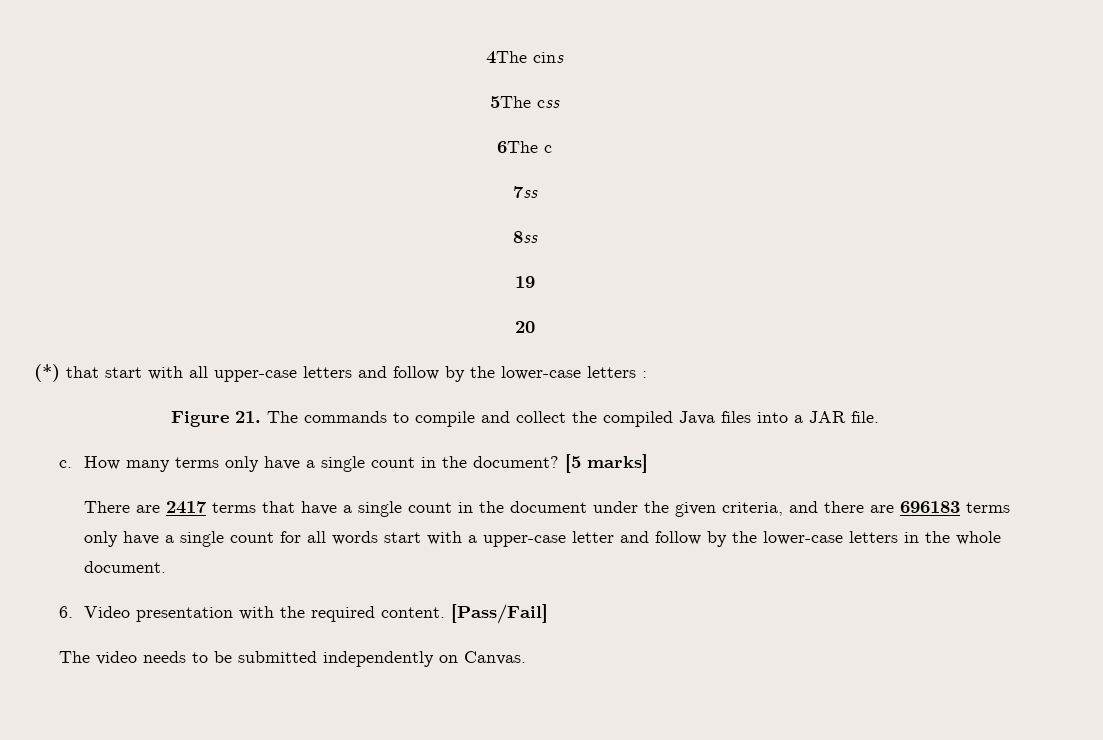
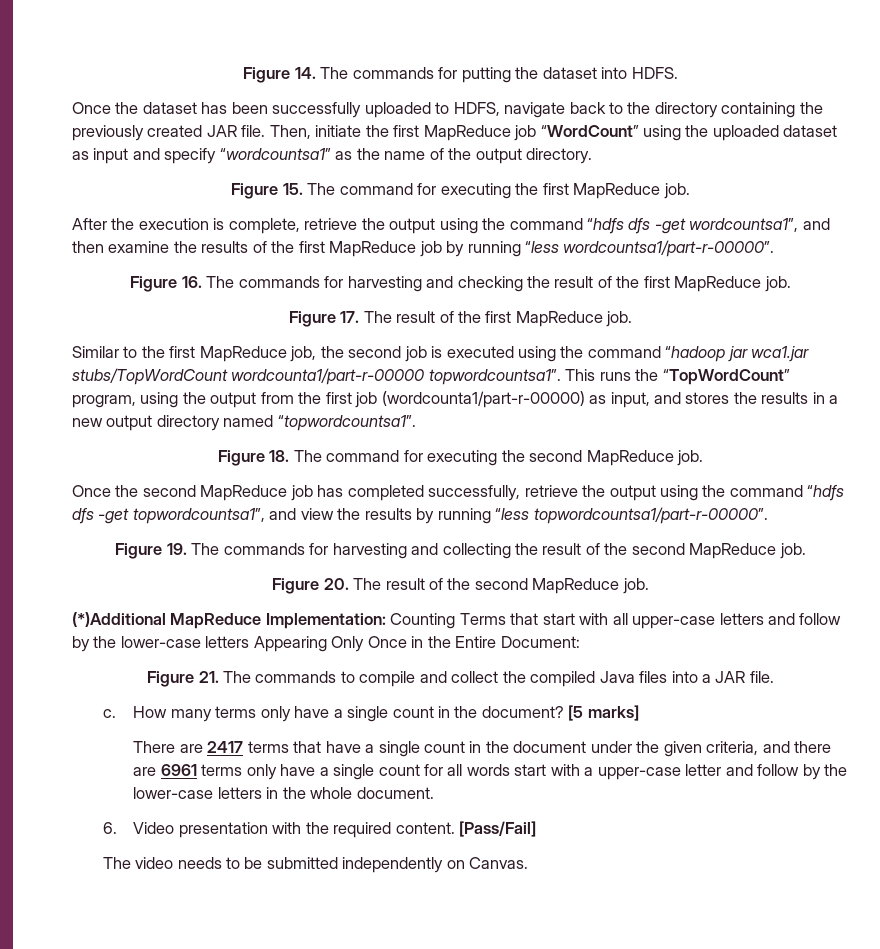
- 4The cins
- 5The css
- 6The c
- 7ss
- 8ss
- 19
- 20
- (*) that start with all upper-case letters and follow by the lower-case letters :
+ Figure 14. The commands for putting the dataset into HDFS.
+ Once the dataset has been successfully uploaded to HDFS, navigate back to the directory containing the previously created JAR file. Then, initiate the first MapReduce job “WordCount” using the uploaded dataset as input and specify “wordcountsa1” as the name of the output directory.
+ Figure 15. The command for executing the first MapReduce job.
+ After the execution is complete, retrieve the output using the command “hdfs dfs -get wordcountsa1”, and then examine the results of the first MapReduce job by running “less wordcountsa1/part-r-00000”.
+ Figure 16. The commands for harvesting and checking the result of the first MapReduce job.
+ Figure 17. The result of the first MapReduce job.
+ Similar to the first MapReduce job, the second job is executed using the command “hadoop jar wca1.jar stubs/TopWordCount wordcounta1/part-r-00000 topwordcountsa1”. This runs the “TopWordCount” program, using the output from the first job (wordcounta1/part-r-00000) as input, and stores the results in a new output directory named “topwordcountsa1”.
+ Figure 18. The command for executing the second MapReduce job.
+ Once the second MapReduce job has completed successfully, retrieve the output using the command “hdfs dfs -get topwordcountsa1”, and view the results by running “less topwordcountsa1/part-r-00000”.
+ Figure 19. The commands for harvesting and collecting the result of the second MapReduce job.
+ Figure 20. The result of the second MapReduce job.
+ (*)Additional MapReduce Implementation: Counting Terms that start with all upper-case letters and follow by the lower-case letters Appearing Only Once in the Entire Document:
- There are 2417 terms that have a single count in the document under the given criteria, and there are 696183 terms only have a single count for all words start with a upper-case letter and follow by the lower-case letters in the whole document.
+ There are 2417 terms that have a single count in the document under the given criteria, and there are 6961 terms only have a single count for all words start with a upper-case letter and follow by the lower-case letters in the whole document.

